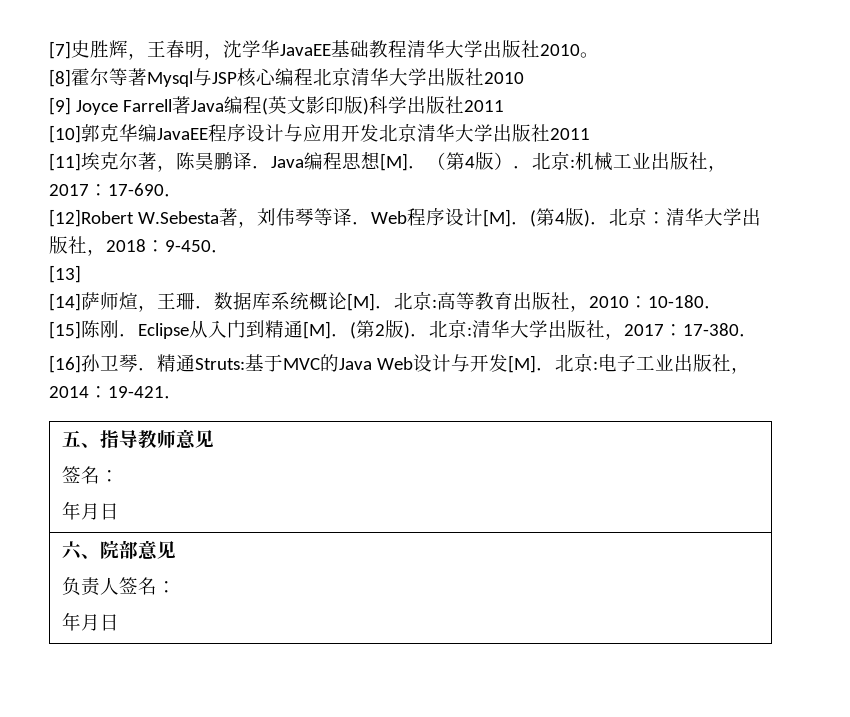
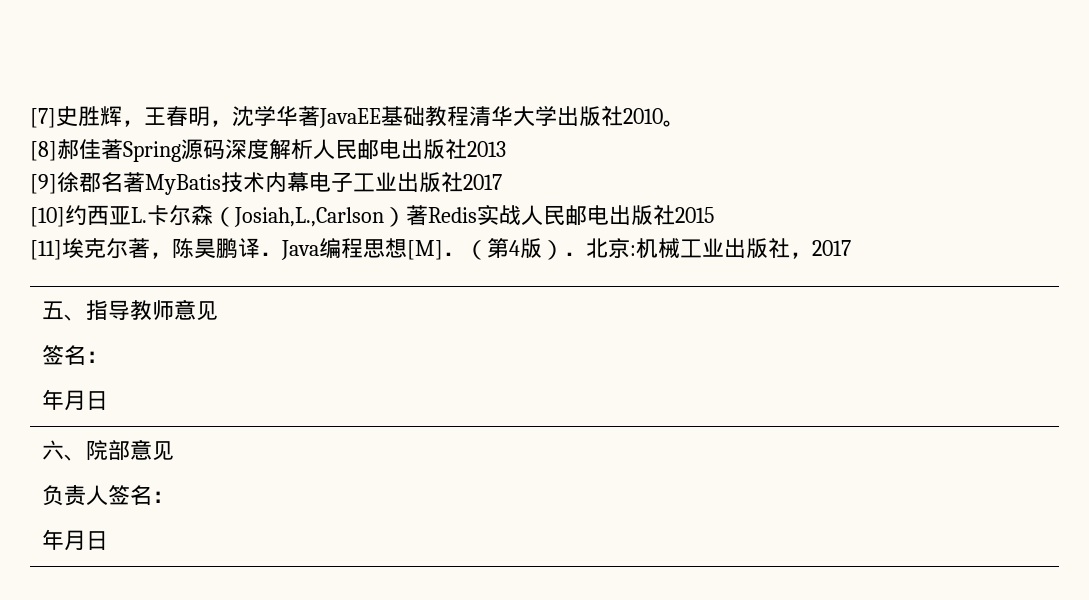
- [7]史胜辉，王春明，沈学华JavaEE基础教程清华大学出版社2010。
+ [7]史胜辉，王春明，沈学华著JavaEE基础教程清华大学出版社2010。
- [8]霍尔等著Mysql与JSP核心编程北京清华大学出版社2010
- [9] Joyce Farrell著Java编程(英文影印版)科学出版社2011
- [10]郭克华编JavaEE程序设计与应用开发北京清华大学出版社2011
+ [8]郝佳著Spring源码深度解析人民邮电出版社2013
+ [9]徐郡名著MyBatis技术内幕电子工业出版社2017
+ [10]约西亚L.卡尔森（Josiah,L.,Carlson）著Redis实战人民邮电出版社2015
- [11]埃克尔著，陈昊鹏译．Java编程思想[M]．（第4版）．北京:机械工业出版社，2017：17-690．
- [12]Robert W.Sebesta著，刘伟琴等译．Web程序设计[M]．(第4版)．北京：清华大学出版社，2018：9-450．
- [13]
- [14]萨师煊，王珊．数据库系统概论[M]．北京:高等教育出版社，2010：10-180．
- [15]陈刚．Eclipse从入门到精通[M]．(第2版)．北京:清华大学出版社，2017：17-380．
- [16]孙卫琴．精通Struts:基于MVC的Java Web设计与开发[M]．北京:电子工业出版社，2014：19-421．
+ [11]埃克尔著，陈昊鹏译．Java编程思想[M]．（第4版）．北京:机械工业出版社，2017

